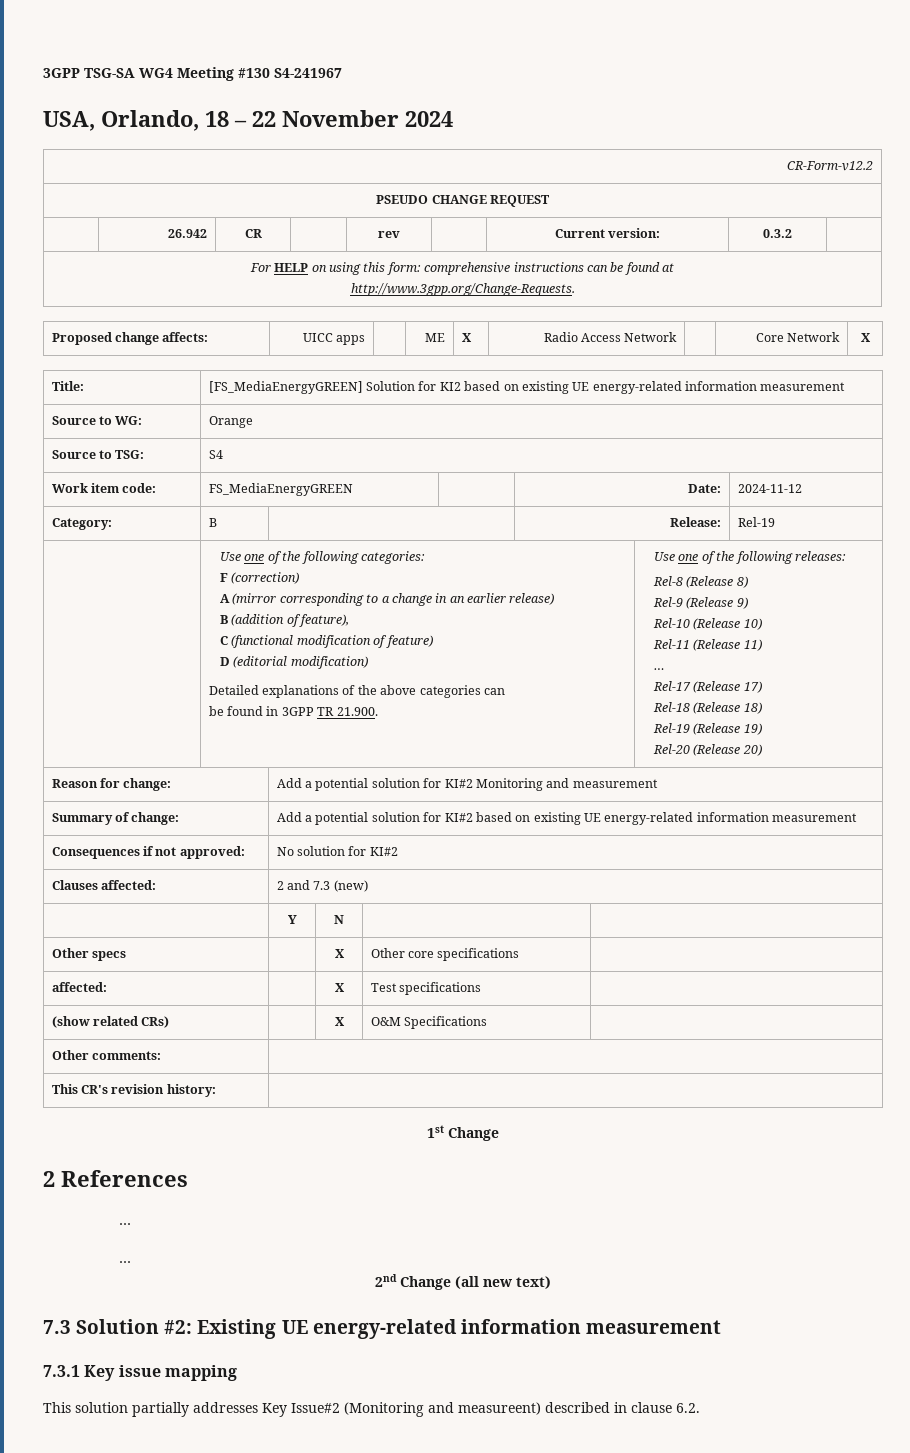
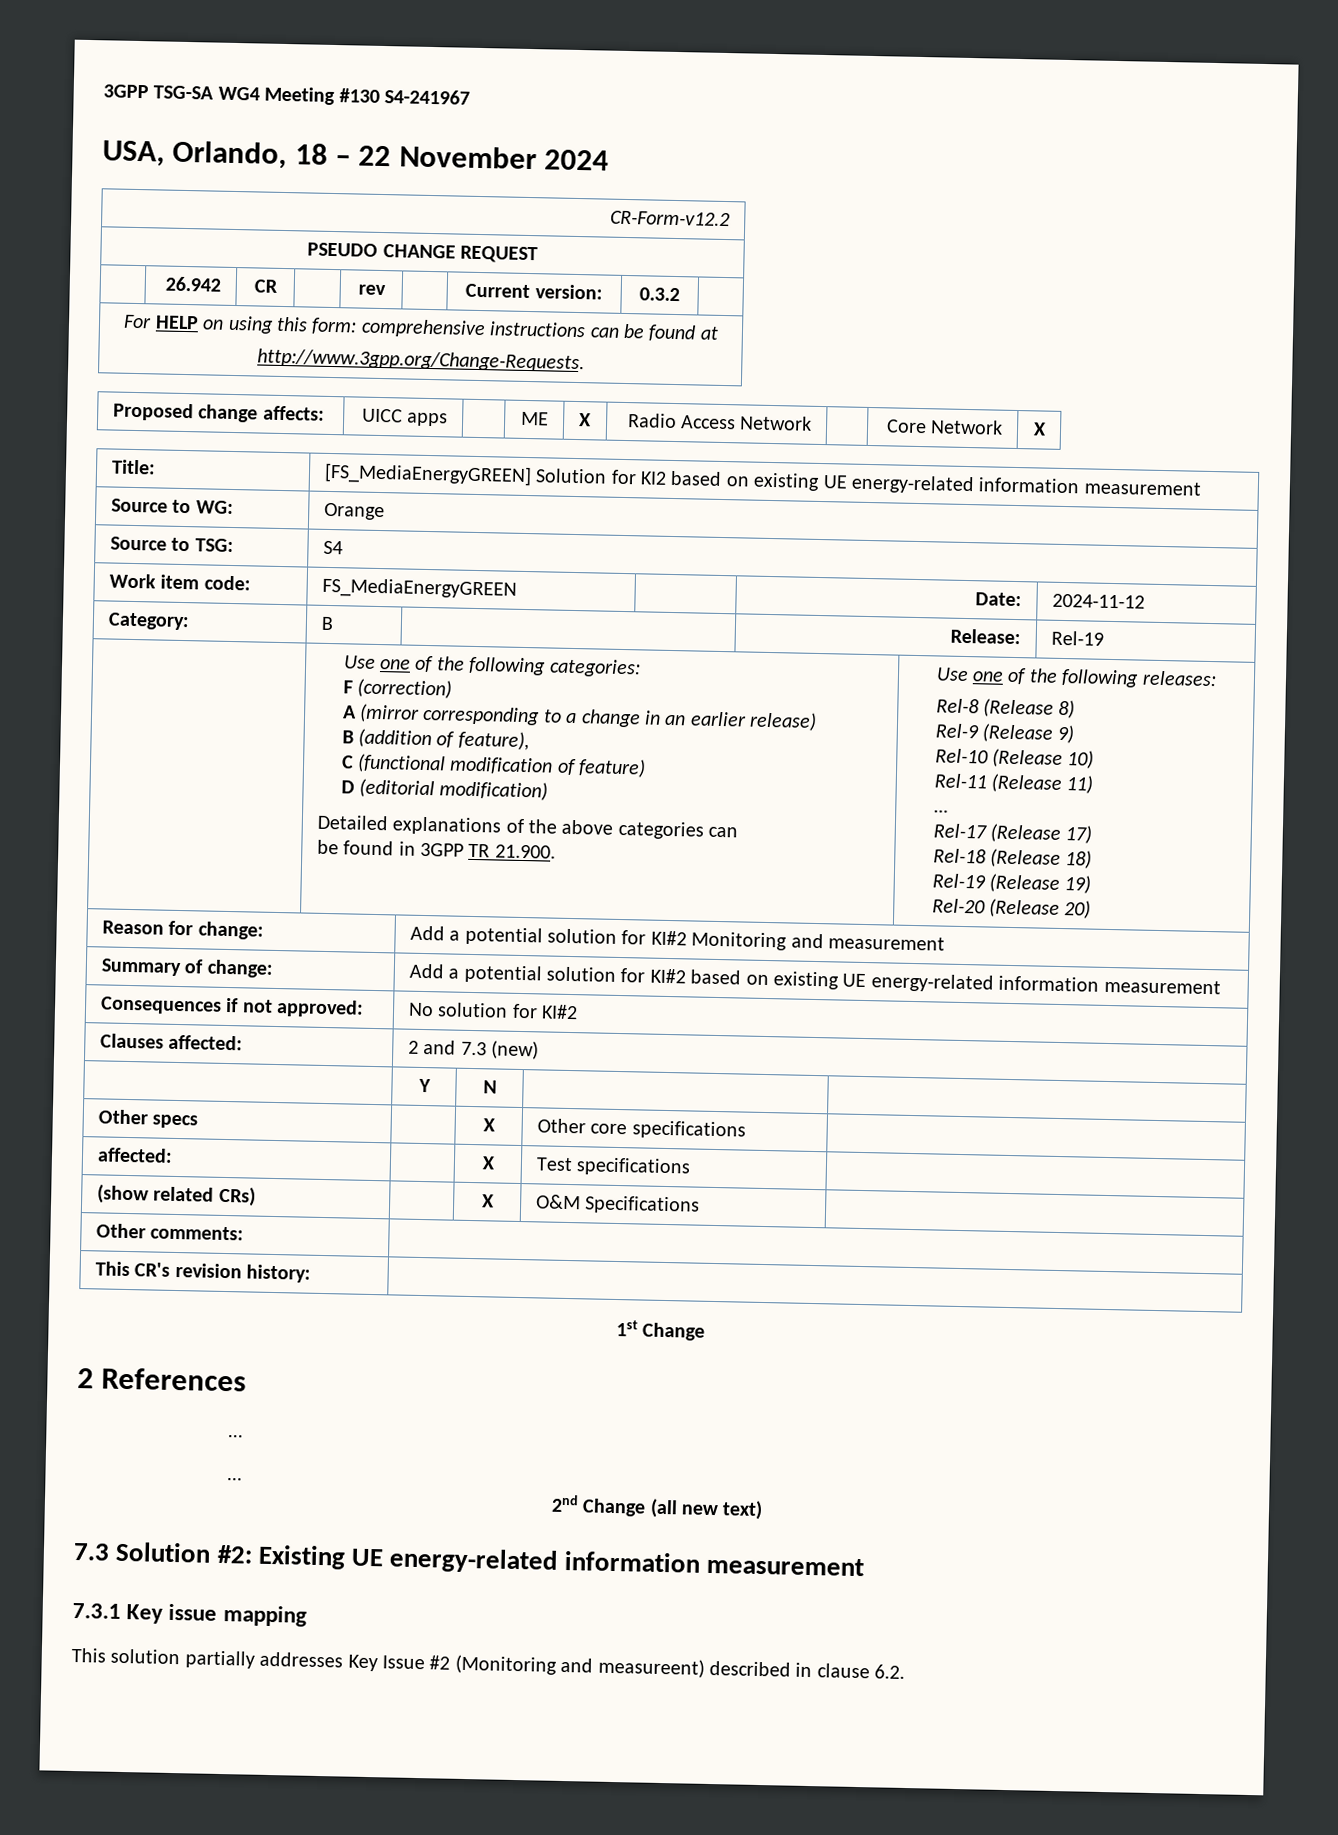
- This solution partially addresses Key Issue#2 (Monitoring and measureent) described in clause 6.2.
+ This solution partially addresses Key Issue #2 (Monitoring and measureent) described in clause 6.2.

